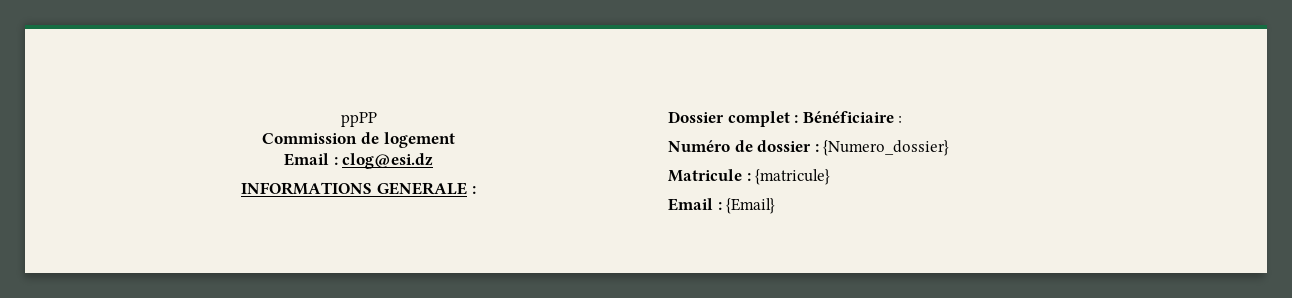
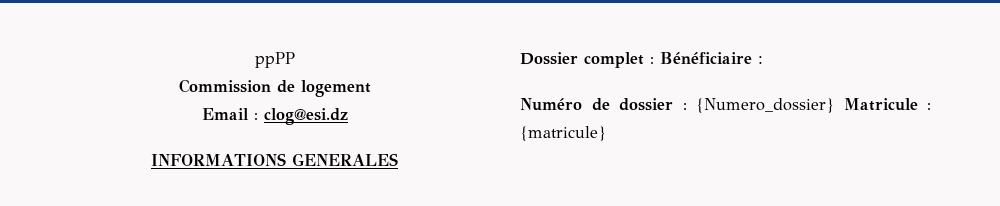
- INFORMATIONS GENERALE :
+ INFORMATIONS GENERALES
- Numéro de dossier : {Numero_dossier}
- Matricule : {matricule}
+ Numéro de dossier : {Numero_dossier} Matricule : {matricule}
- Email : {Email}

